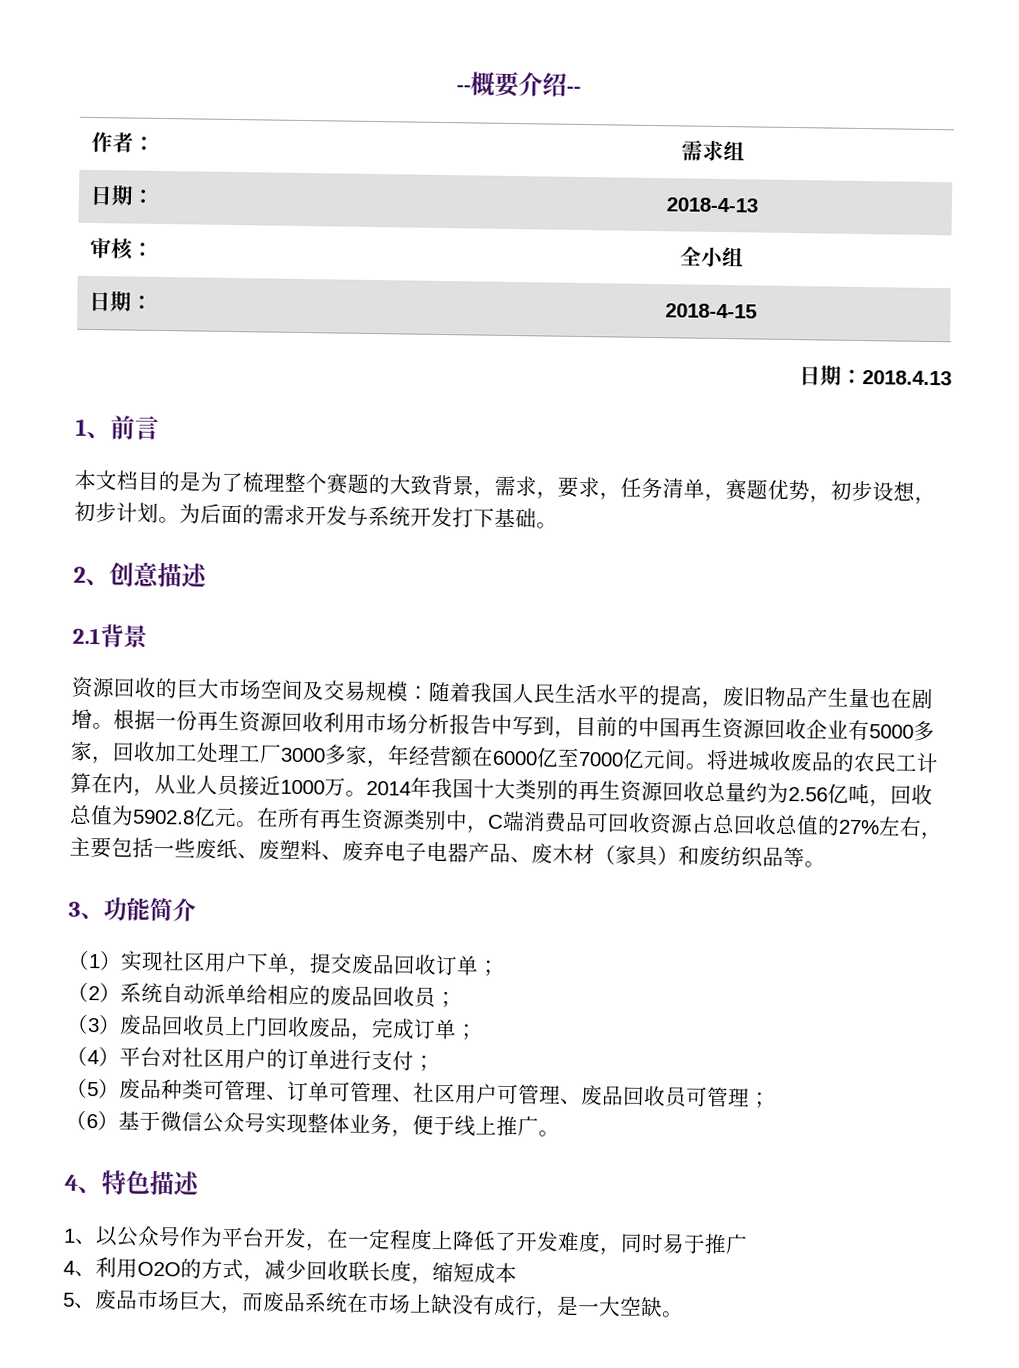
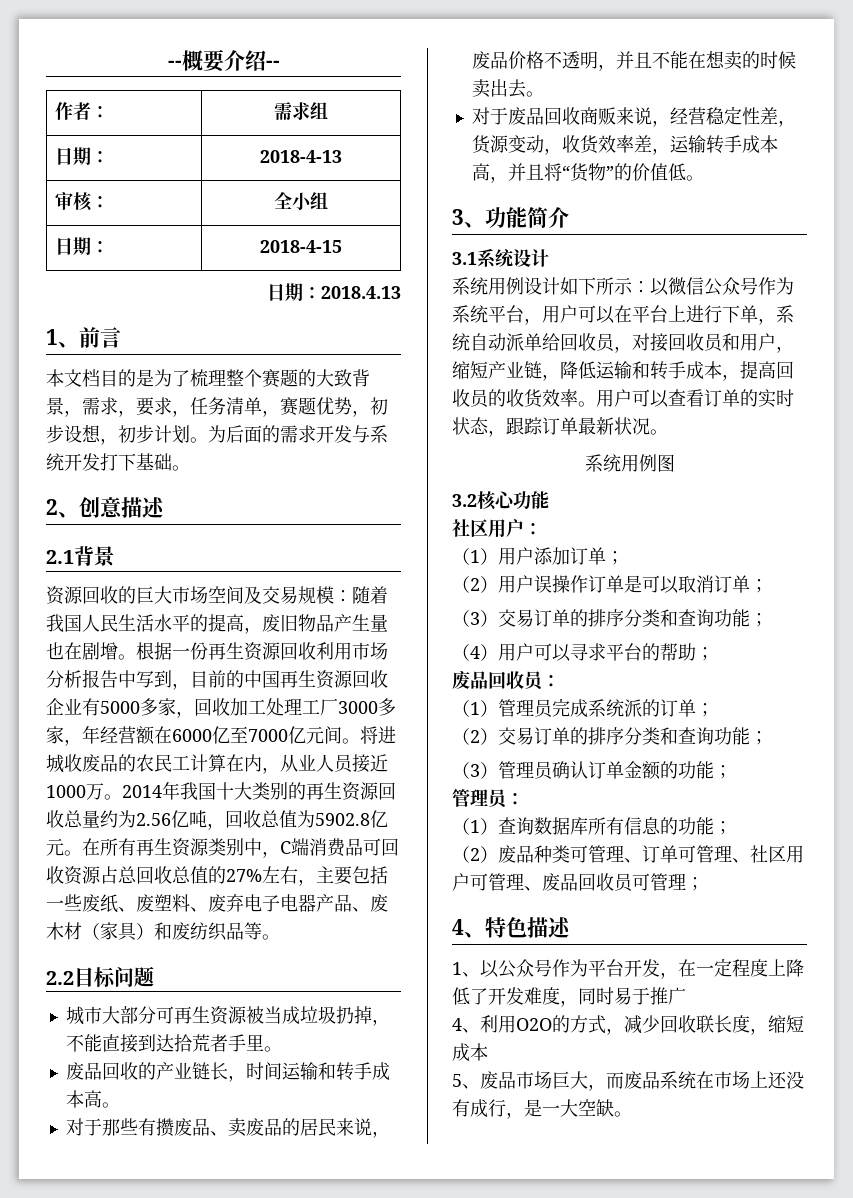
+ 2.2目标问题
+ 城市大部分可再生资源被当成垃圾扔掉，不能直接到达拾荒者手里。
+ 废品回收的产业链长，时间运输和转手成本高。
+ 对于那些有攒废品、卖废品的居民来说，废品价格不透明，并且不能在想卖的时候卖出去。
+ 对于废品回收商贩来说，经营稳定性差，货源变动，收货效率差，运输转手成本高，并且将“货物”的价值低。
  3、功能简介
- （1）实现社区用户下单，提交废品回收订单；
- （2）系统自动派单给相应的废品回收员；
- （3）废品回收员上门回收废品，完成订单；
- （4）平台对社区用户的订单进行支付；
- （5）废品种类可管理、订单可管理、社区用户可管理、废品回收员可管理；
+ 3.1系统设计
+ 系统用例设计如下所示：以微信公众号作为系统平台，用户可以在平台上进行下单，系统自动派单给回收员，对接回收员和用户，缩短产业链，降低运输和转手成本，提高回收员的收货效率。用户可以查看订单的实时状态，跟踪订单最新状况。
+ 系统用例图
+ 3.2核心功能
+ 社区用户：
+ （1）用户添加订单；
+ （2）用户误操作订单是可以取消订单；
+ （3）交易订单的排序分类和查询功能；
+ （4）用户可以寻求平台的帮助；
+ 废品回收员：
+ （1）管理员完成系统派的订单；
+ （2）交易订单的排序分类和查询功能；
+ （3）管理员确认订单金额的功能；
+ 管理员：
+ （1）查询数据库所有信息的功能；
+ （2）废品种类可管理、订单可管理、社区用户可管理、废品回收员可管理；
- （6）基于微信公众号实现整体业务，便于线上推广。
- 5、废品市场巨大，而废品系统在市场上缺没有成行，是一大空缺。
+ 5、废品市场巨大，而废品系统在市场上还没有成行，是一大空缺。

